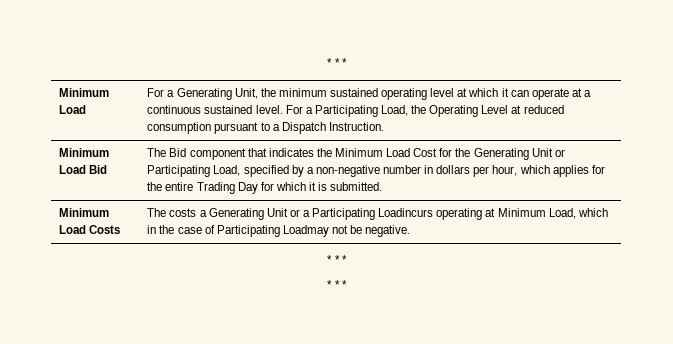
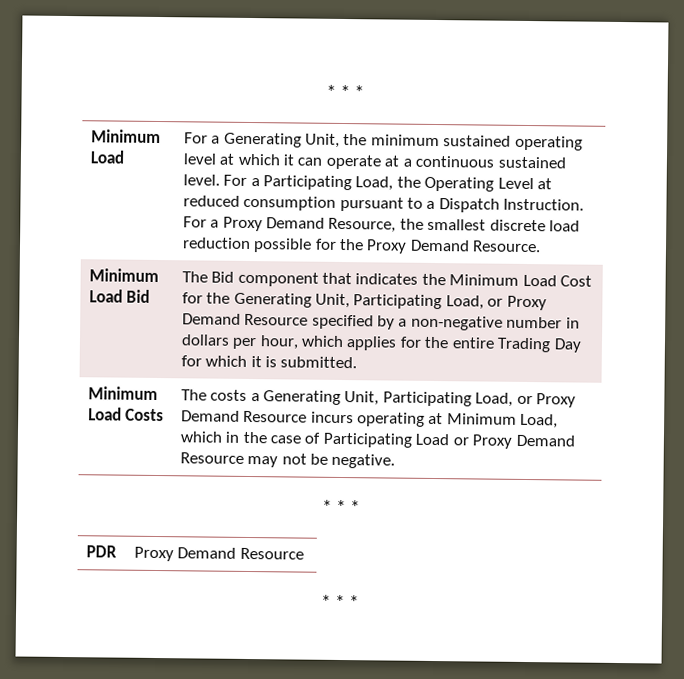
+ For a Proxy Demand Resource, the smallest discrete load reduction possible for the Proxy Demand Resource.
- The Bid component that indicates the Minimum Load Cost for the Generating Unit or Participating Load, specified by a non-negative number in dollars per hour, which applies for the entire Trading Day for which it is submitted.
+ The Bid component that indicates the Minimum Load Cost for the Generating Unit, Participating Load, or Proxy Demand Resource specified by a non-negative number in dollars per hour, which applies for the entire Trading Day for which it is submitted.
- Minimum Load Costs | The costs a Generating Unit or a Participating Loadincurs operating at Minimum Load, which in the case of Participating Loadmay not be negative.
+ Minimum Load Costs | The costs a Generating Unit, Participating Load, or Proxy Demand Resource incurs operating at Minimum Load, which in the case of Participating Load or Proxy Demand Resource may not be negative.
+ PDR | Proxy Demand Resource

